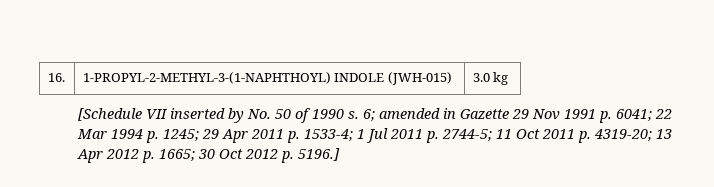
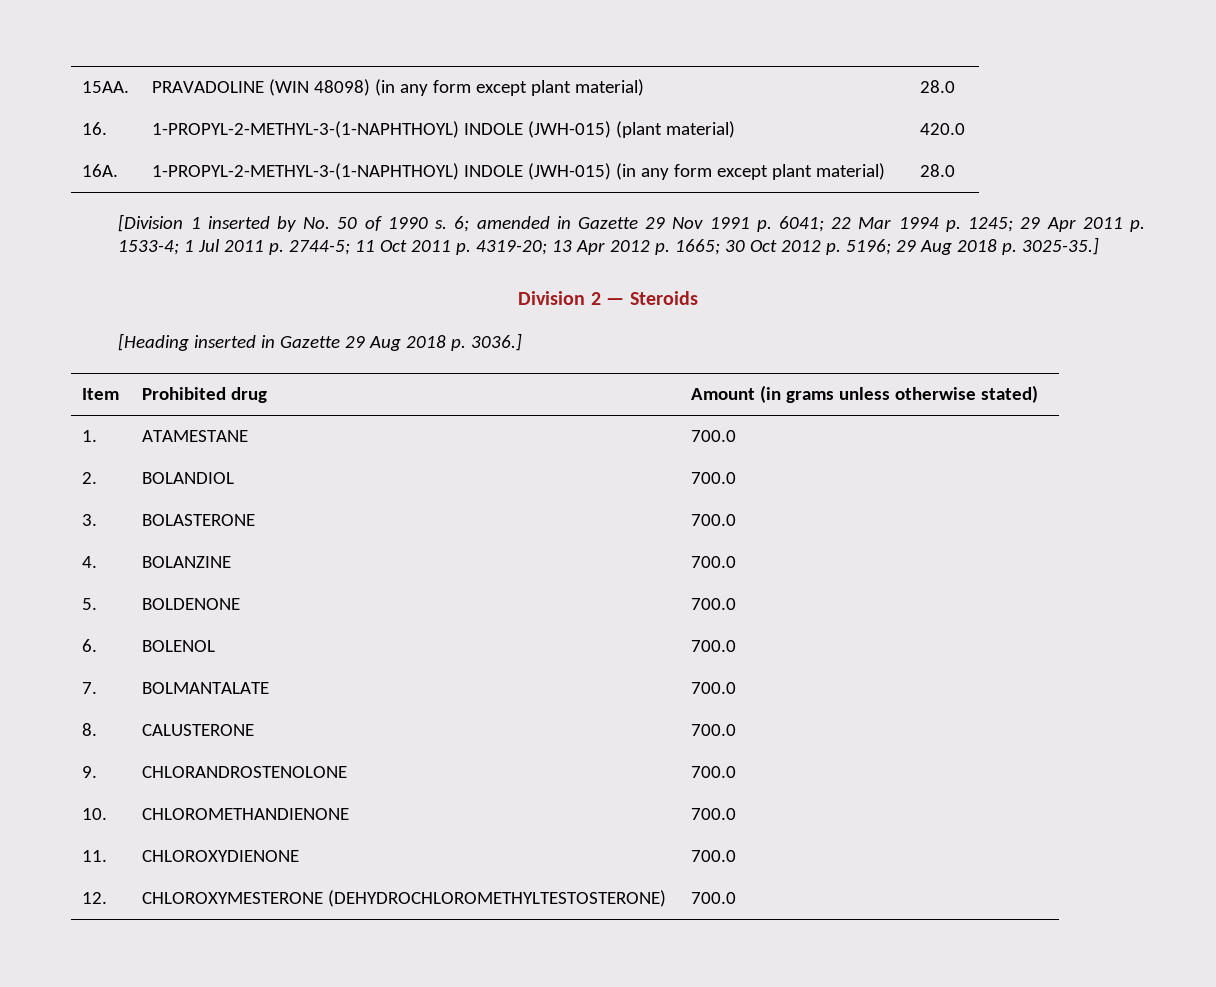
- 16. | 1-PROPYL-2-METHYL-3-(1-NAPHTHOYL) INDOLE (JWH-015) | 3.0 kg
- [Schedule VII inserted by No. 50 of 1990 s.
+ 15AA. | PRAVADOLINE (WIN 48098) (in any form except plant material) | 28.0
+ 16. | 1-PROPYL-2-METHYL-3-(1-NAPHTHOYL) INDOLE (JWH-015) (plant material) | 420.0
+ 16A. | 1-PROPYL-2-METHYL-3-(1-NAPHTHOYL) INDOLE (JWH-015) (in any form except plant material) | 28.0
+ [Division 1 inserted by No. 50 of 1990 s.
- 6; amended in Gazette 29 Nov 1991 p. 6041; 22 Mar 1994 p. 1245; 29 Apr 2011 p. 1533-4; 1 Jul 2011 p. 2744-5; 11 Oct 2011 p. 4319-20; 13 Apr 2012 p. 1665; 30 Oct 2012 p. 5196.]
+ 6; amended in Gazette 29 Nov 1991 p. 6041; 22 Mar 1994 p. 1245; 29 Apr 2011 p. 1533-4; 1 Jul 2011 p. 2744-5; 11 Oct 2011 p. 4319-20; 13 Apr 2012 p. 1665; 30 Oct 2012 p. 5196; 29 Aug 2018 p. 3025-35.]
+ Division 2 — Steroids
+ [Heading inserted in Gazette 29 Aug 2018 p. 3036.]
+ Item | Prohibited drug | Amount (in grams unless otherwise stated)
+ 1. | ATAMESTANE | 700.0
+ 2. | BOLANDIOL | 700.0
+ 3. | BOLASTERONE | 700.0
+ 4. | BOLANZINE | 700.0
+ 5. | BOLDENONE | 700.0
+ 6. | BOLENOL | 700.0
+ 7. | BOLMANTALATE | 700.0
+ 8. | CALUSTERONE | 700.0
+ 9. | CHLORANDROSTENOLONE | 700.0
+ 10. | CHLOROMETHANDIENONE | 700.0
+ 11. | CHLOROXYDIENONE | 700.0
+ 12. | CHLOROXYMESTERONE (DEHYDROCHLOROMETHYLTESTOSTERONE) | 700.0

